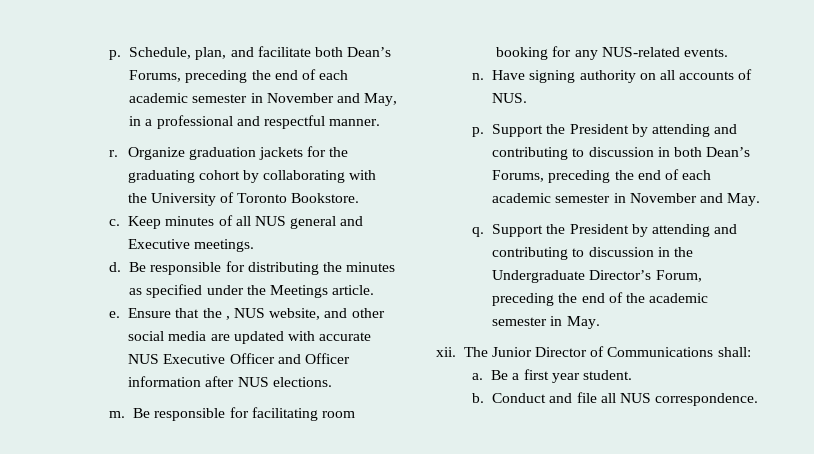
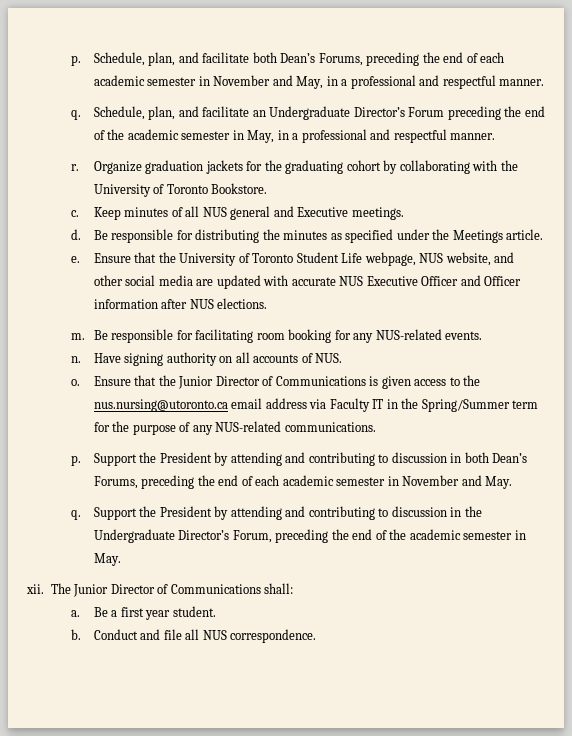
+ q. Schedule, plan, and facilitate an Undergraduate Director’s Forum preceding the end of the academic semester in May, in a professional and respectful manner.
- Ensure that the , NUS website, and other social media are updated with accurate NUS Executive Officer and Officer information after NUS elections.
+ Ensure that the University of Toronto Student Life webpage, NUS website, and other social media are updated with accurate NUS Executive Officer and Officer information after NUS elections.
+ o. Ensure that the Junior Director of Communications is given access to the nus.nursing@utoronto.ca email address via Faculty IT in the Spring/Summer term for the purpose of any NUS-related communications.

